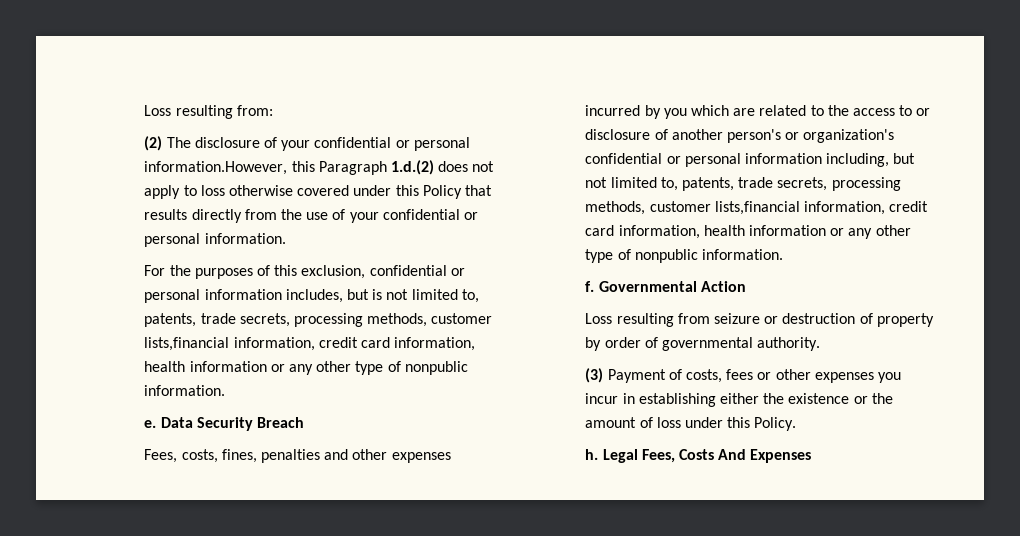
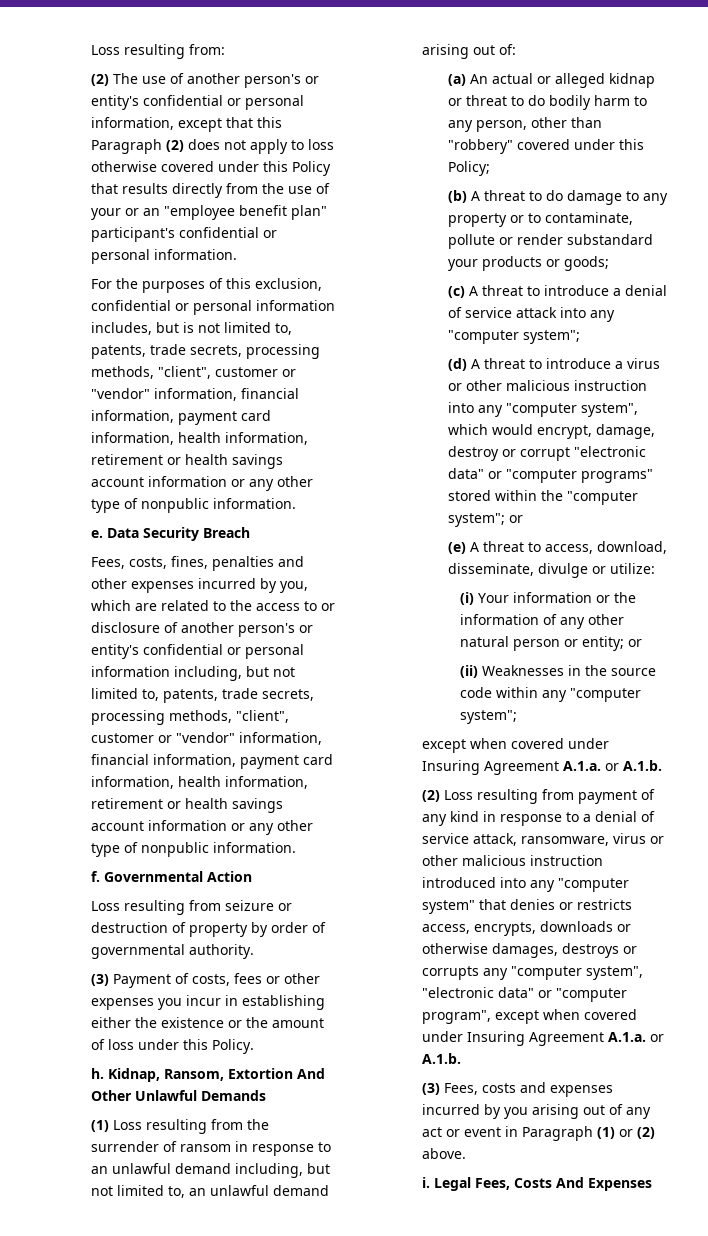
- (2) The disclosure of your confidential or personal information.However, this Paragraph 1.d.(2) does not apply to loss otherwise covered under this Policy that results directly from the use of your confidential or personal information.
+ (2) The use of another person's or entity's confidential or personal information, except that this Paragraph (2) does not apply to loss otherwise covered under this Policy that results directly from the use of your or an "employee benefit plan" participant's confidential or personal information.
- For the purposes of this exclusion, confidential or personal information includes, but is not limited to, patents, trade secrets, processing methods, customer lists,financial information, credit card information, health information or any other type of nonpublic information.
+ For the purposes of this exclusion, confidential or personal information includes, but is not limited to, patents, trade secrets, processing methods, "client", customer or "vendor" information, financial information, payment card information, health information, retirement or health savings account information or any other type of nonpublic information.
- Fees, costs, fines, penalties and other expenses incurred by you which are related to the access to or disclosure of another person's or organization's confidential or personal information including, but not limited to, patents, trade secrets, processing methods, customer lists,financial information, credit card information, health information or any other type of nonpublic information.
+ Fees, costs, fines, penalties and other expenses incurred by you, which are related to the access to or disclosure of another person's or entity's confidential or personal information including, but not limited to, patents, trade secrets, processing methods, "client", customer or "vendor" information, financial information, payment card information, health information, retirement or health savings account information or any other type of nonpublic information.
+ Kidnap, Ransom, Extortion And Other Unlawful Demands
+ (1) Loss resulting from the surrender of ransom in response to an unlawful demand including, but not limited to, an unlawful demand arising out of:
+ (a) An actual or alleged kidnap or threat to do bodily harm to any person, other than "robbery" covered under this Policy;
+ (b) A threat to do damage to any property or to contaminate, pollute or render substandard your products or goods;
+ (c) A threat to introduce a denial of service attack into any "computer system";
+ (d) A threat to introduce a virus or other malicious instruction into any "computer system", which would encrypt, damage, destroy or corrupt "electronic data" or "computer programs" stored within the "computer system"; or
+ (e) A threat to access, download, disseminate, divulge or utilize:
+ (i) Your information or the information of any other natural person or entity; or
+ (ii) Weaknesses in the source code within any "computer system";
+ except when covered under Insuring Agreement A.1.a. or A.1.b.
+ (2) Loss resulting from payment of any kind in response to a denial of service attack, ransomware, virus or other malicious instruction introduced into any "computer system" that denies or restricts access, encrypts, downloads or otherwise damages, destroys or corrupts any "computer system", "electronic data" or "computer program", except when covered under Insuring Agreement A.1.a. or A.1.b.
+ (3) Fees, costs and expenses incurred by you arising out of any act or event in Paragraph (1) or (2) above.
+ i.

